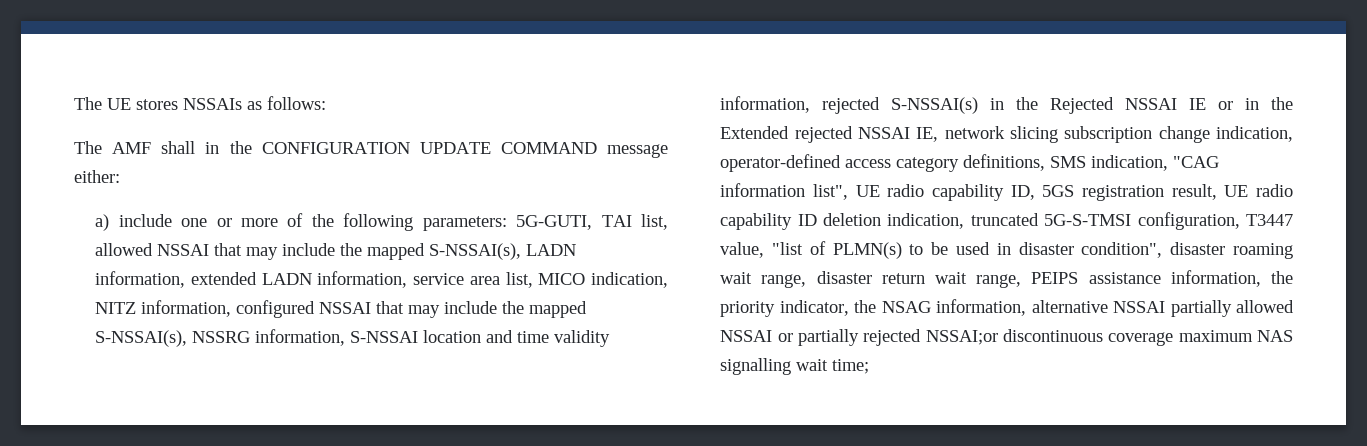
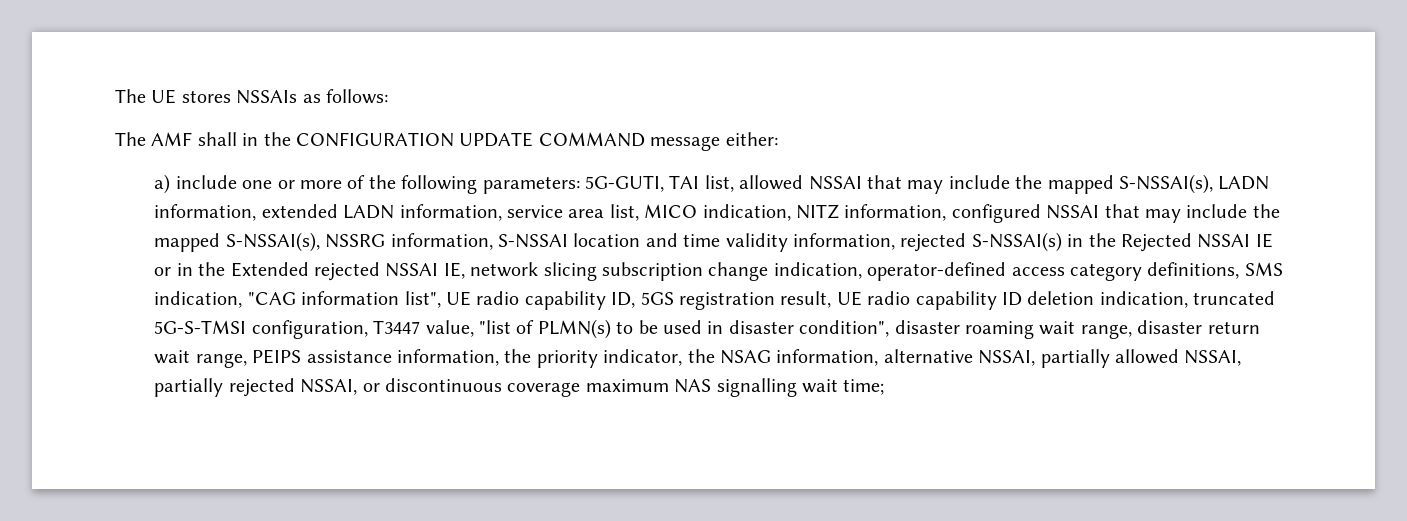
- 5G-GUTI, TAI list, allowed NSSAI that may include the mapped S-NSSAI(s), LADN information, extended LADN information, service area list, MICO indication, NITZ information, configured NSSAI that may include the mapped S-NSSAI(s), NSSRG information, S-NSSAI location and time validity information, rejected S-NSSAI(s) in the Rejected NSSAI IE or in the Extended rejected NSSAI IE, network slicing subscription change indication, operator-defined access category definitions, SMS indication, "CAG information list", UE radio capability ID, 5GS registration result, UE radio capability ID deletion indication, truncated 5G-S-TMSI configuration, T3447 value, "list of PLMN(s) to be used in disaster condition", disaster roaming wait range, disaster return wait range, PEIPS assistance information, the priority indicator, the NSAG information, alternative NSSAI partially allowed NSSAI or partially rejected NSSAI;or discontinuous coverage maximum NAS signalling wait time;
+ 5G-GUTI, TAI list, allowed NSSAI that may include the mapped S-NSSAI(s), LADN information, extended LADN information, service area list, MICO indication, NITZ information, configured NSSAI that may include the mapped S-NSSAI(s), NSSRG information, S-NSSAI location and time validity information, rejected S-NSSAI(s) in the Rejected NSSAI IE or in the Extended rejected NSSAI IE, network slicing subscription change indication, operator-defined access category definitions, SMS indication, "CAG information list", UE radio capability ID, 5GS registration result, UE radio capability ID deletion indication, truncated 5G-S-TMSI configuration, T3447 value, "list of PLMN(s) to be used in disaster condition", disaster roaming wait range, disaster return wait range, PEIPS assistance information, the priority indicator, the NSAG information, alternative NSSAI, partially allowed NSSAI, partially rejected NSSAI, or discontinuous coverage maximum NAS signalling wait time;

